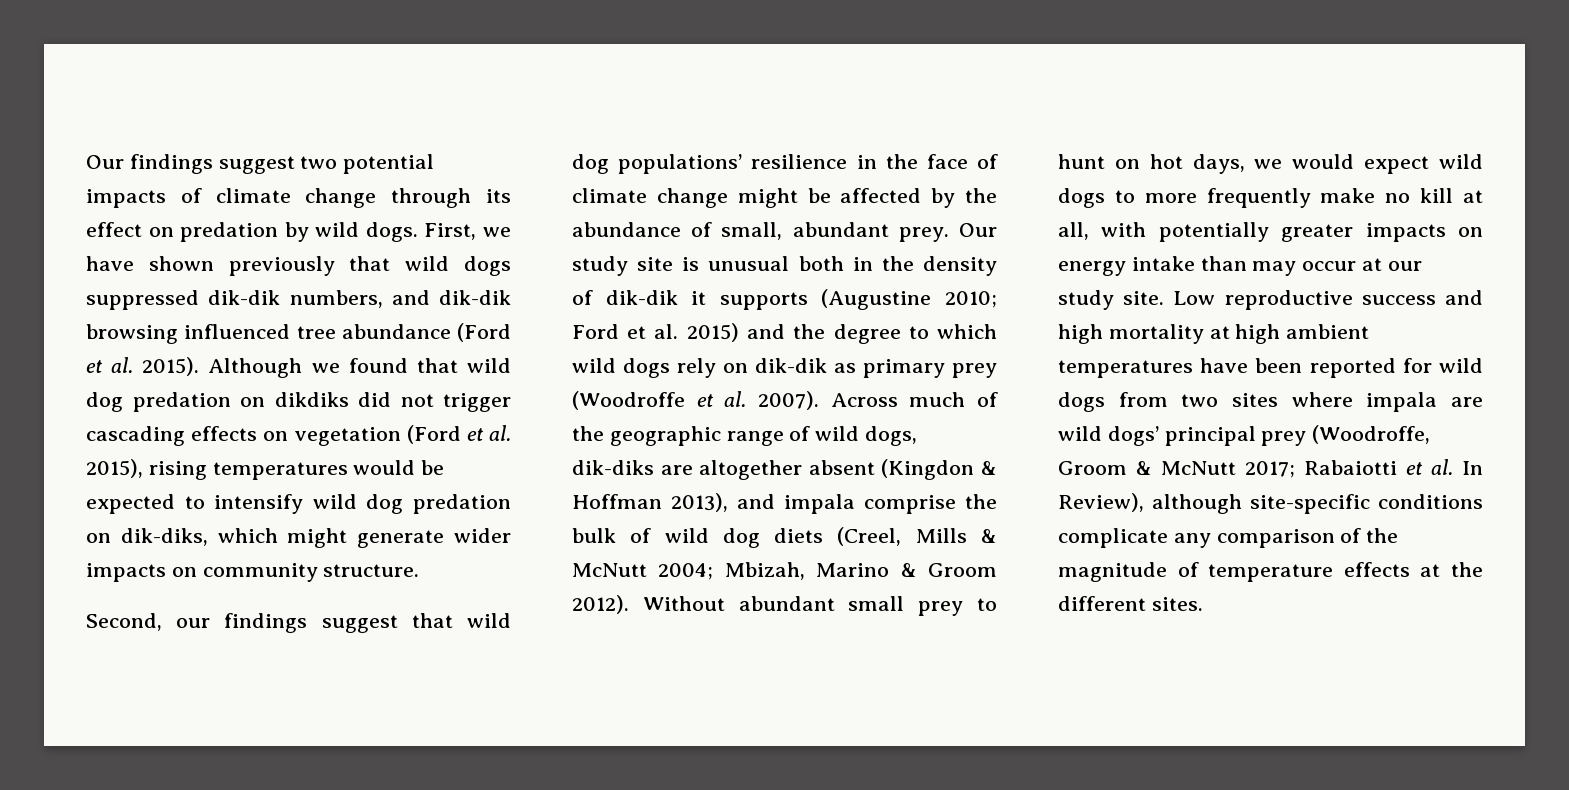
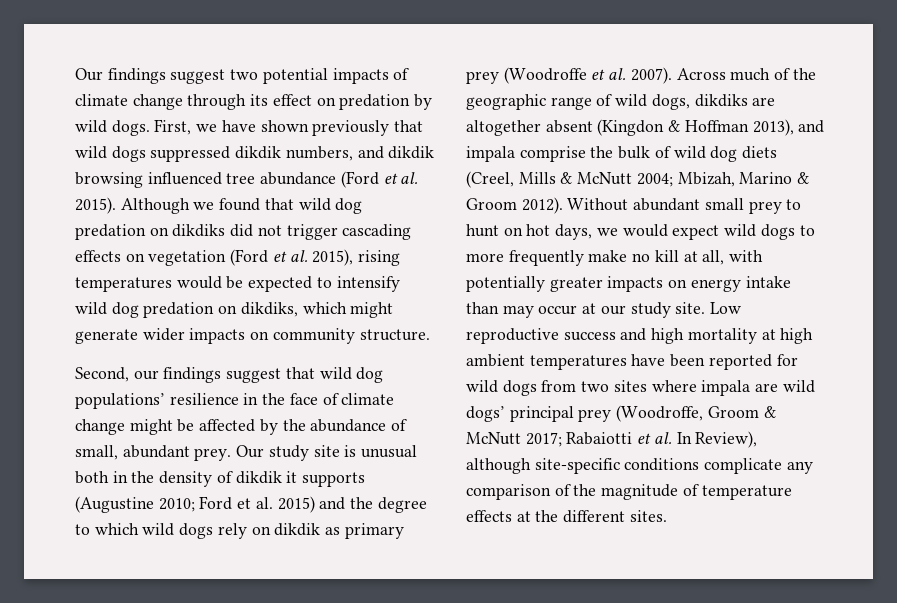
- First, we have shown previously that wild dogs suppressed dik-dik numbers, and dik-dik browsing influenced tree abundance (Ford et al. 2015).
+ First, we have shown previously that wild dogs suppressed dikdik numbers, and dikdik browsing influenced tree abundance (Ford et al. 2015).
- Although we found that wild dog predation on dikdiks did not trigger cascading effects on vegetation (Ford et al. 2015), rising temperatures would be expected to intensify wild dog predation on dik-diks, which might generate wider impacts on community structure.
+ Although we found that wild dog predation on dikdiks did not trigger cascading effects on vegetation (Ford et al. 2015), rising temperatures would be expected to intensify wild dog predation on dikdiks, which might generate wider impacts on community structure.
- Our study site is unusual both in the density of dik-dik it supports (Augustine 2010; Ford et al. 2015) and the degree to which wild dogs rely on dik-dik as primary prey (Woodroffe et al. 2007).
+ Our study site is unusual both in the density of dikdik it supports (Augustine 2010; Ford et al. 2015) and the degree to which wild dogs rely on dikdik as primary prey (Woodroffe et al. 2007).
- Across much of the geographic range of wild dogs, dik-diks are altogether absent (Kingdon & Hoffman 2013), and impala comprise the bulk of wild dog diets (Creel, Mills & McNutt 2004; Mbizah, Marino & Groom 2012).
+ Across much of the geographic range of wild dogs, dikdiks are altogether absent (Kingdon & Hoffman 2013), and impala comprise the bulk of wild dog diets (Creel, Mills & McNutt 2004; Mbizah, Marino & Groom 2012).

